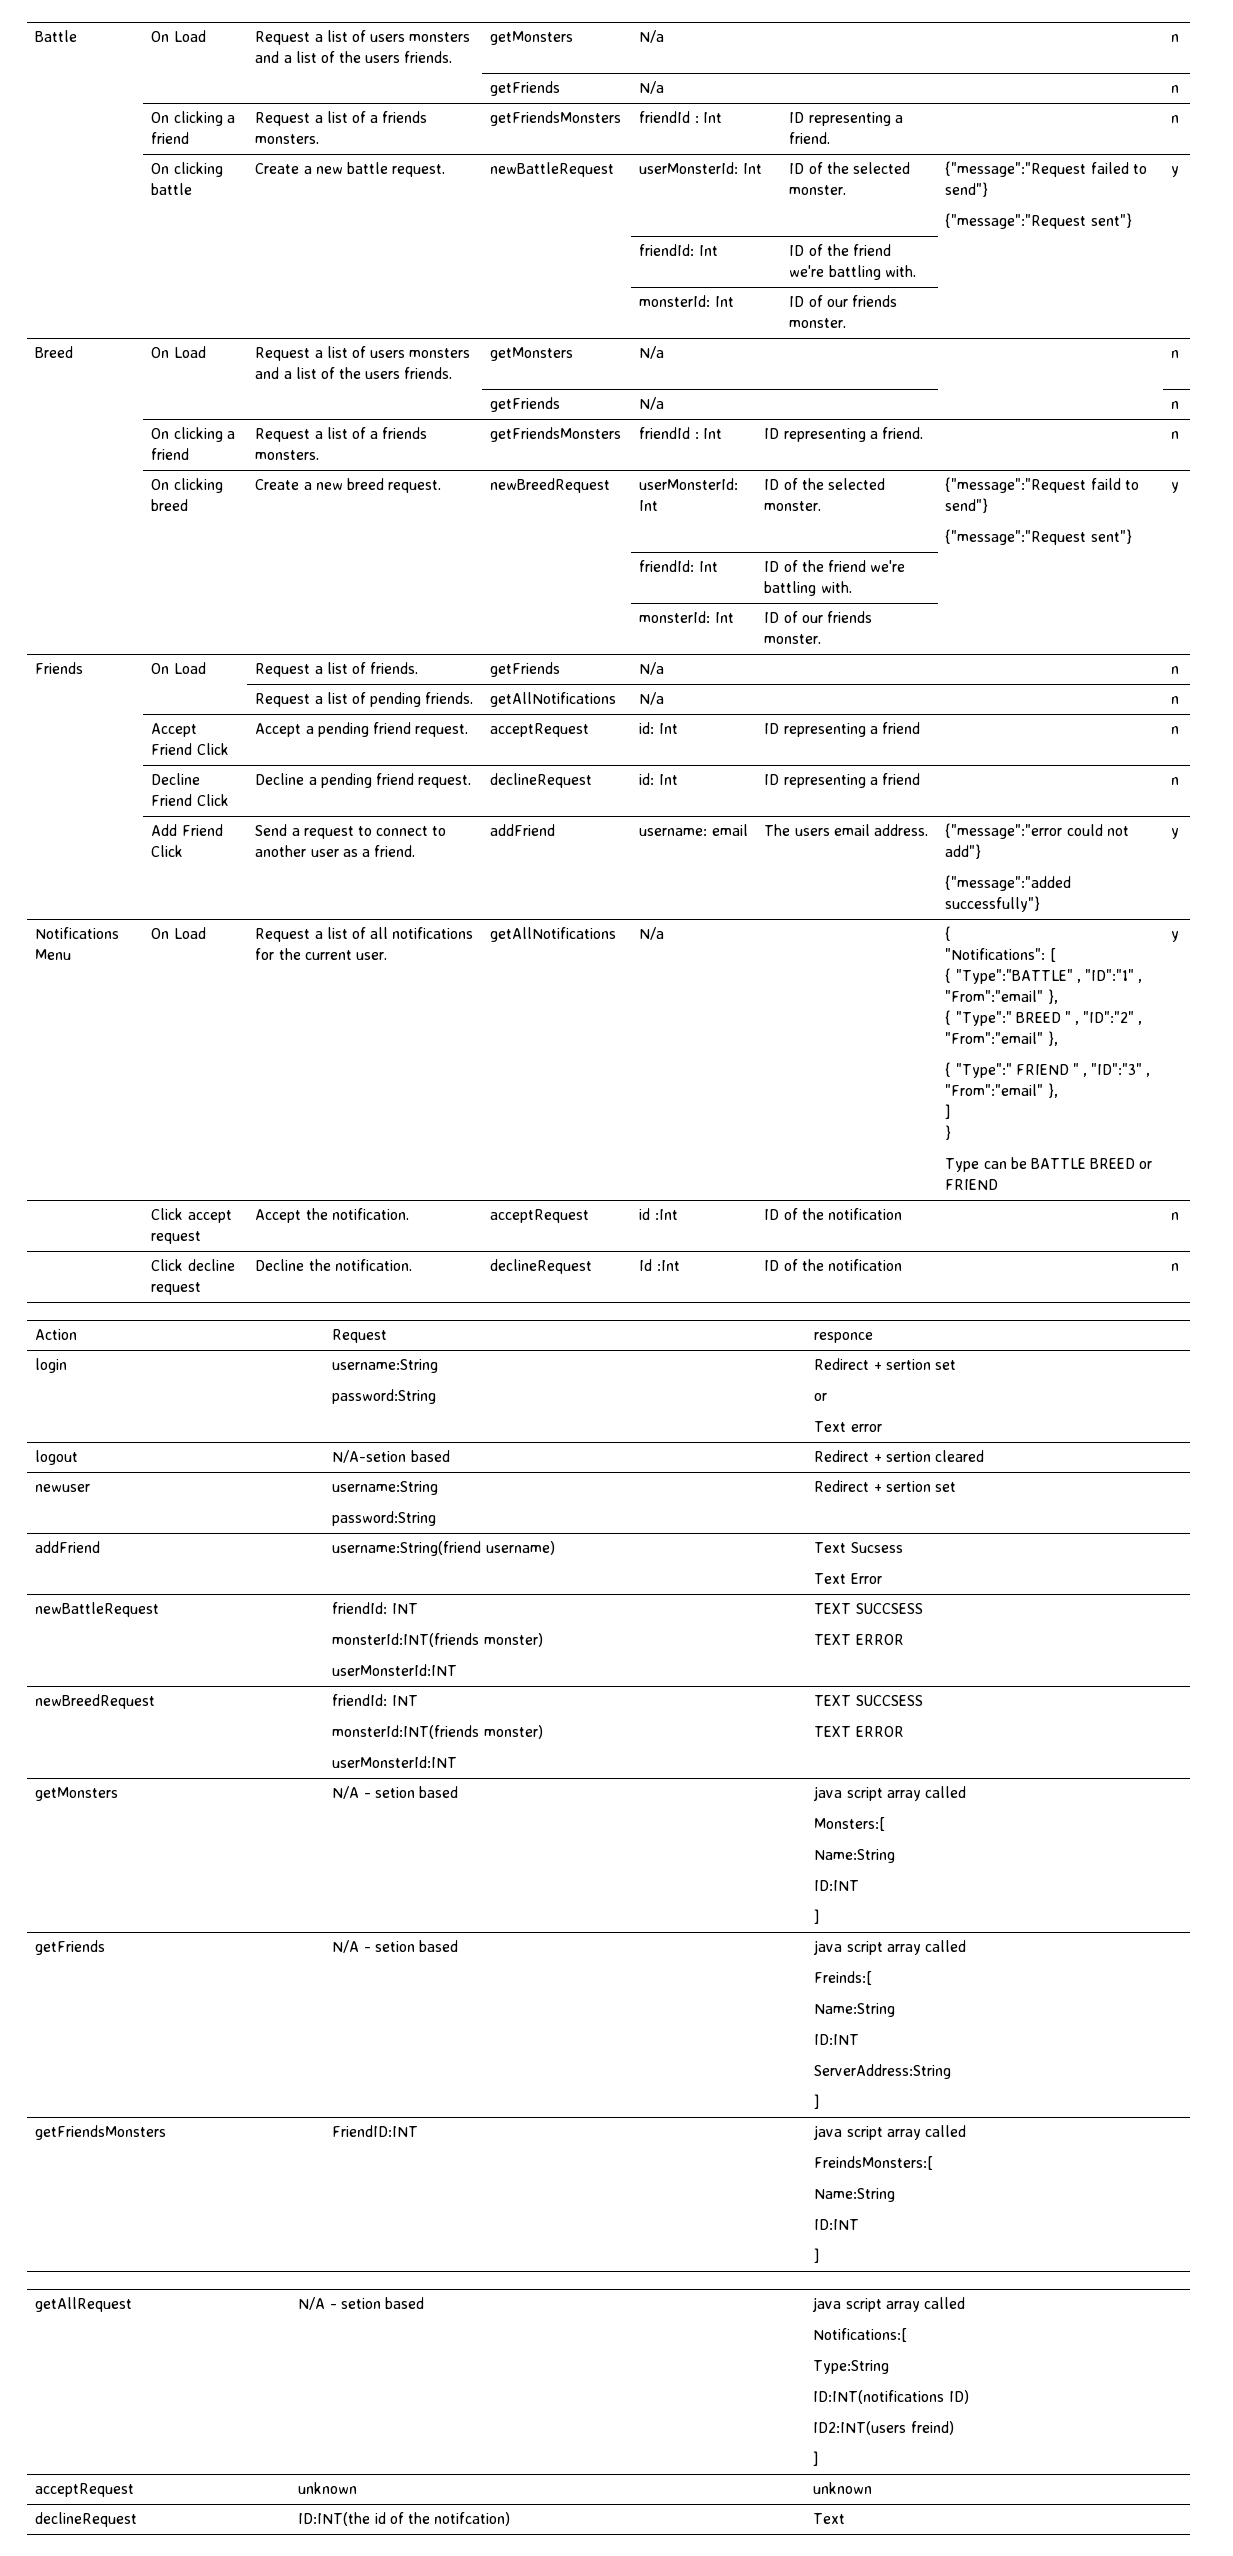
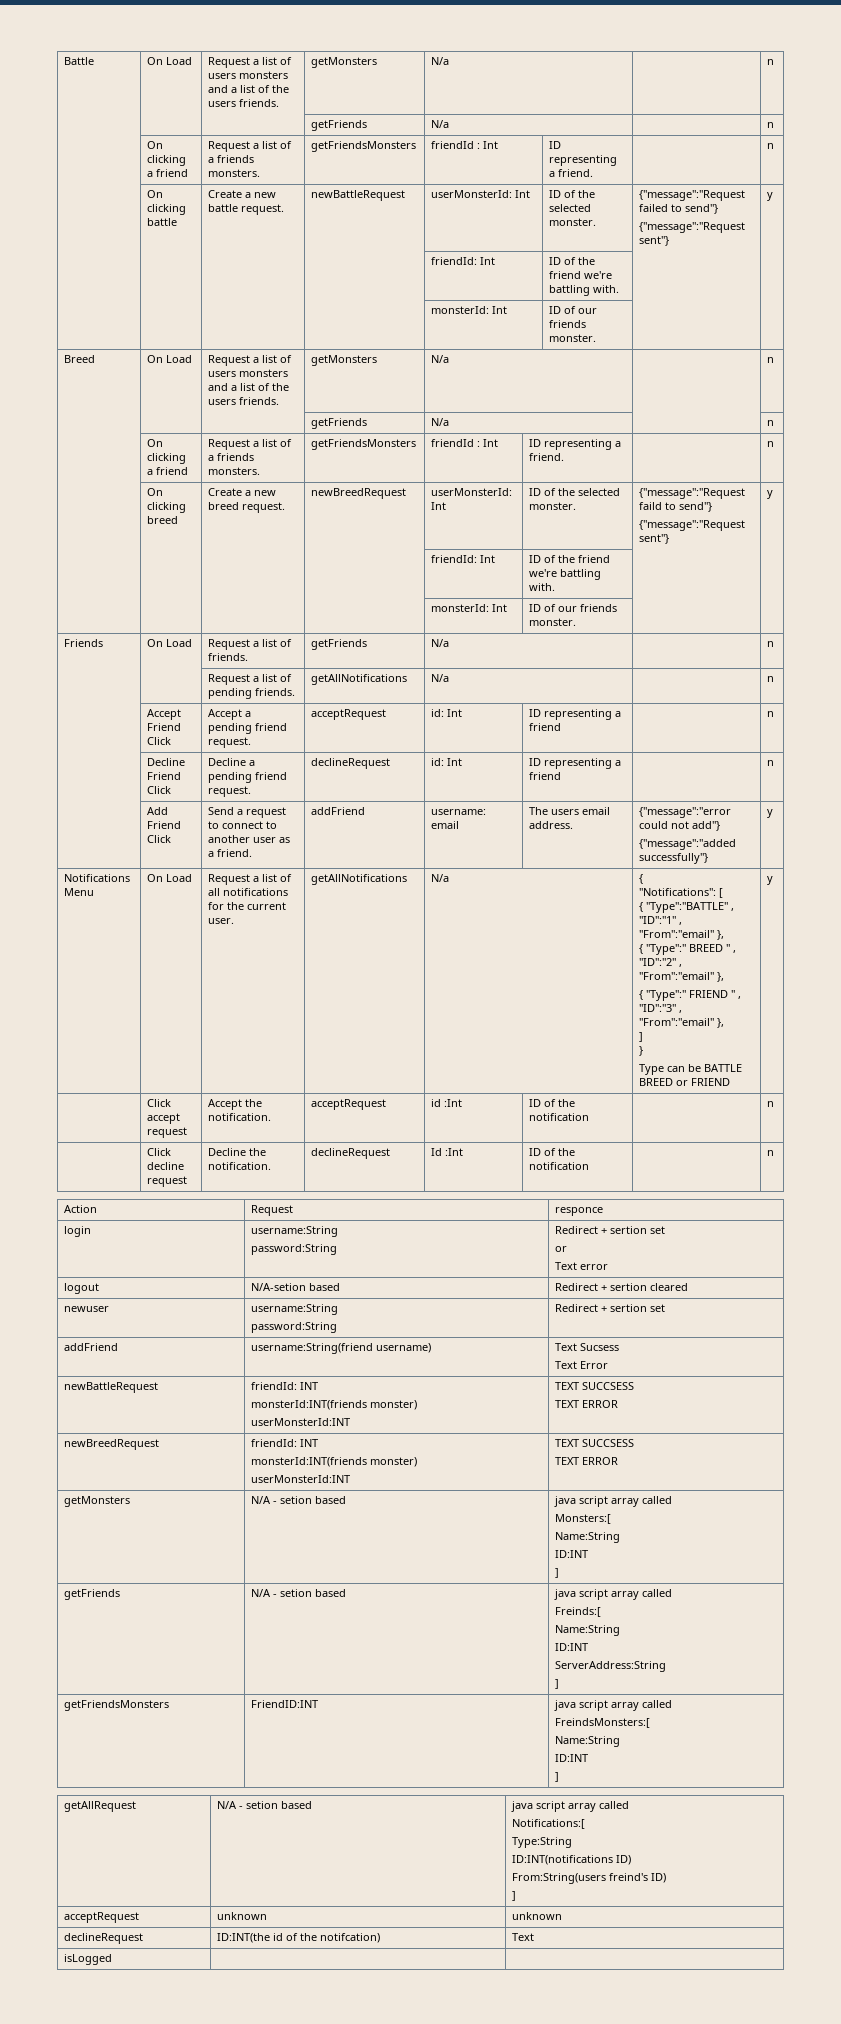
  getAllRequest | N/A - setion based | java script array called
  Notifications:[
  Type:String
  ID:INT(notifications ID)
- ID2:INT(users freind)
+ From:String(users freind's ID)
+ isLogged | |

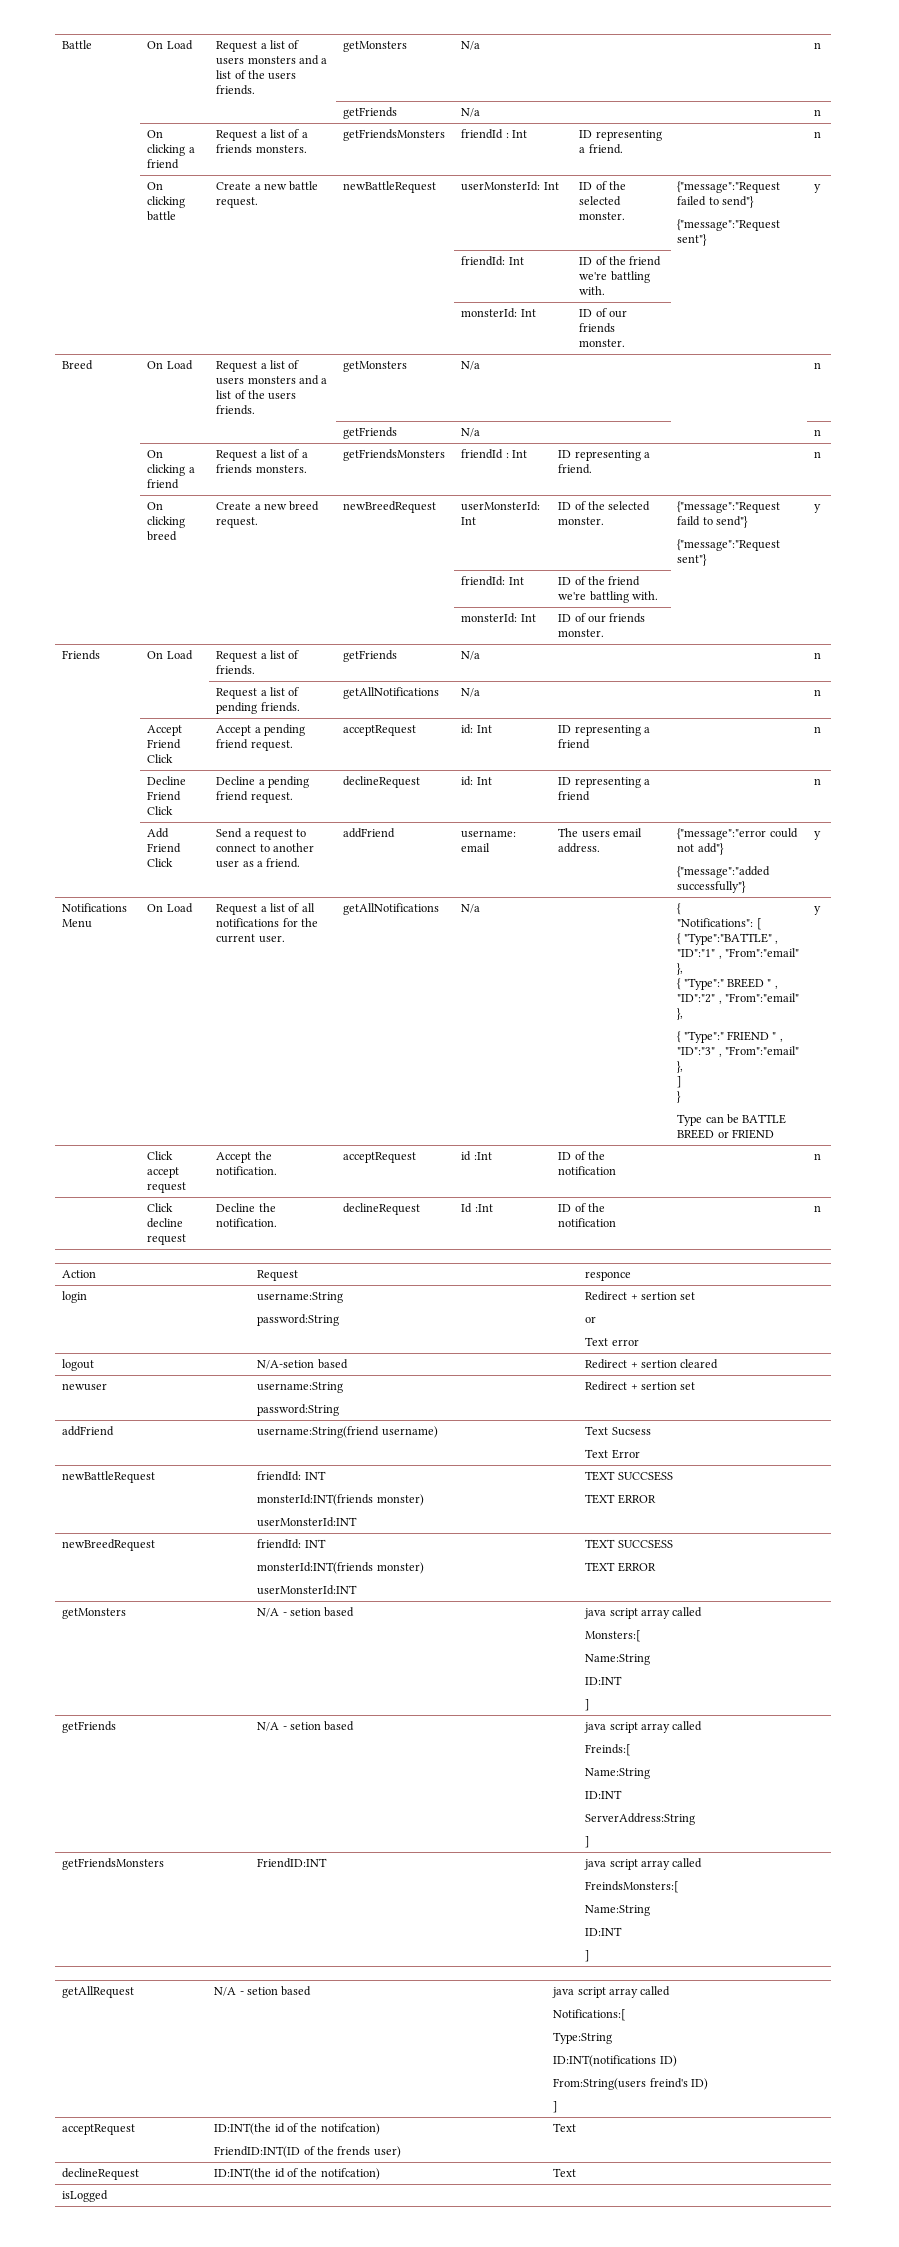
- acceptRequest | unknown | unknown
+ acceptRequest | ID:INT(the id of the notifcation)
+ FriendID:INT(ID of the frends user) | Text

